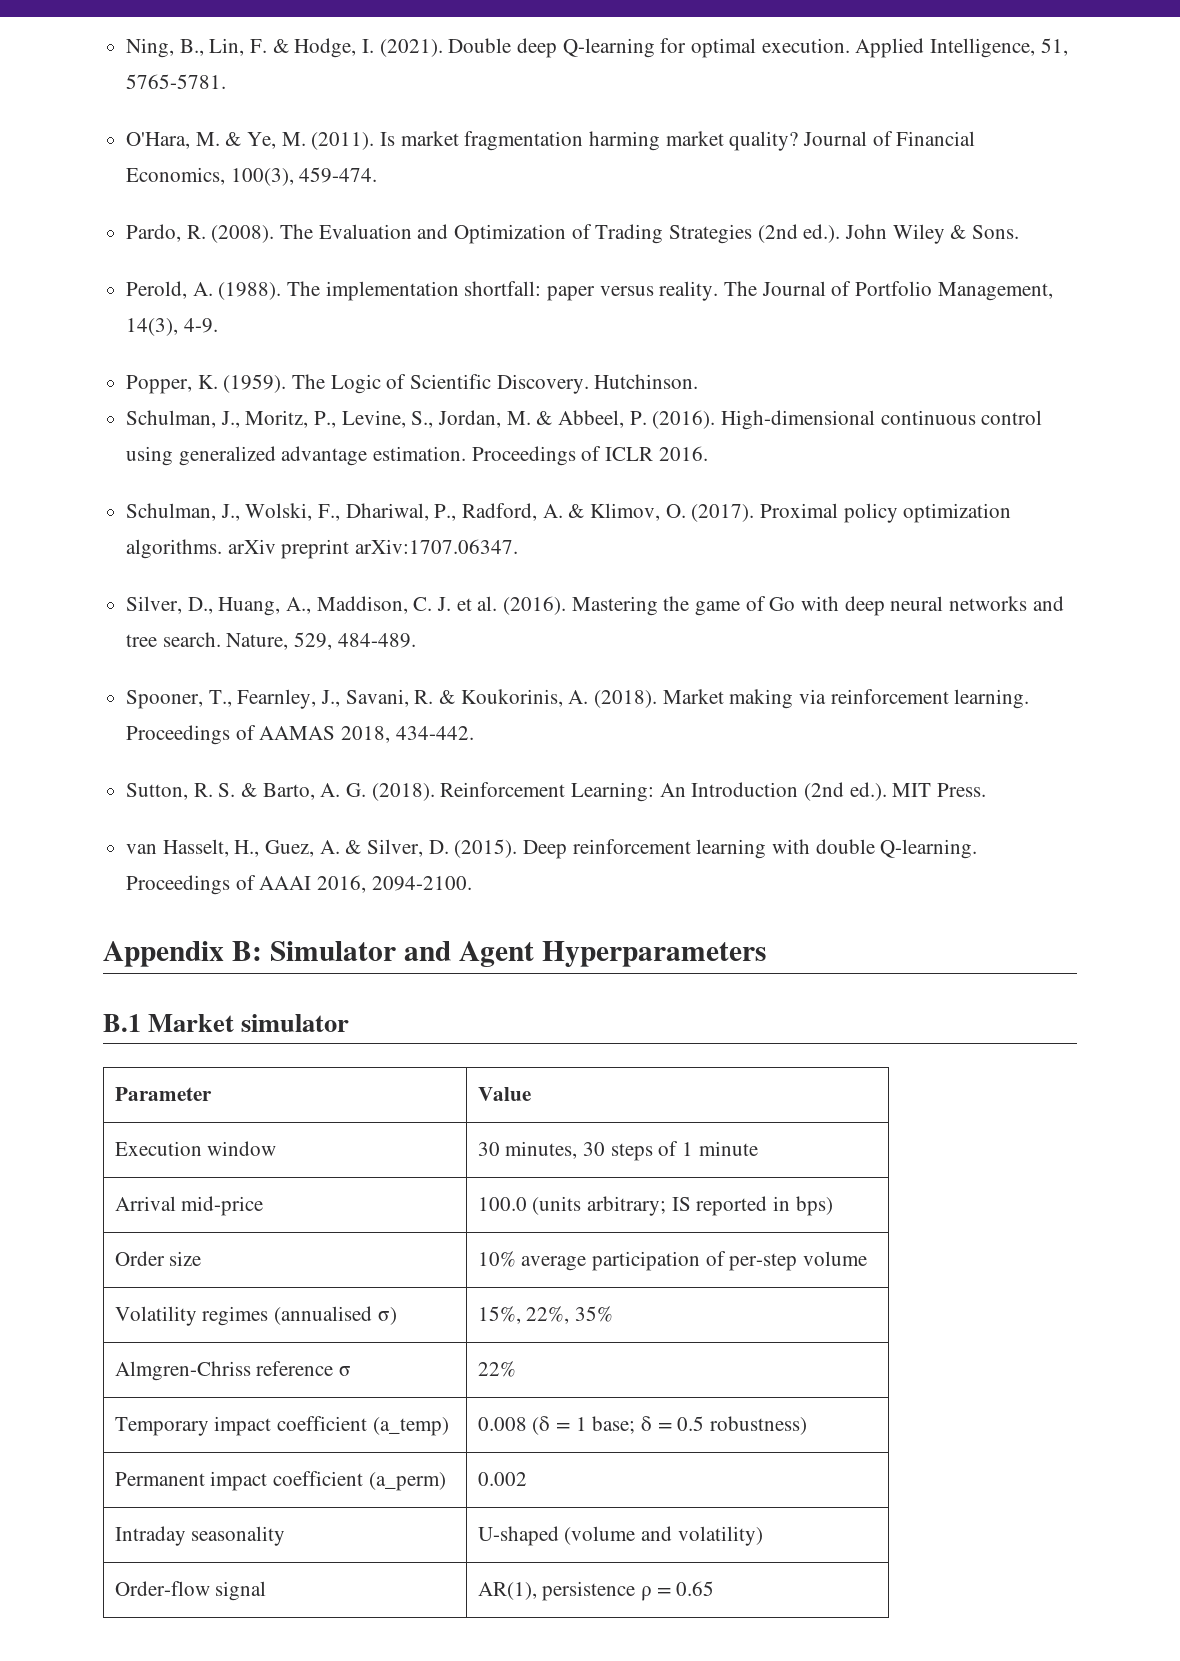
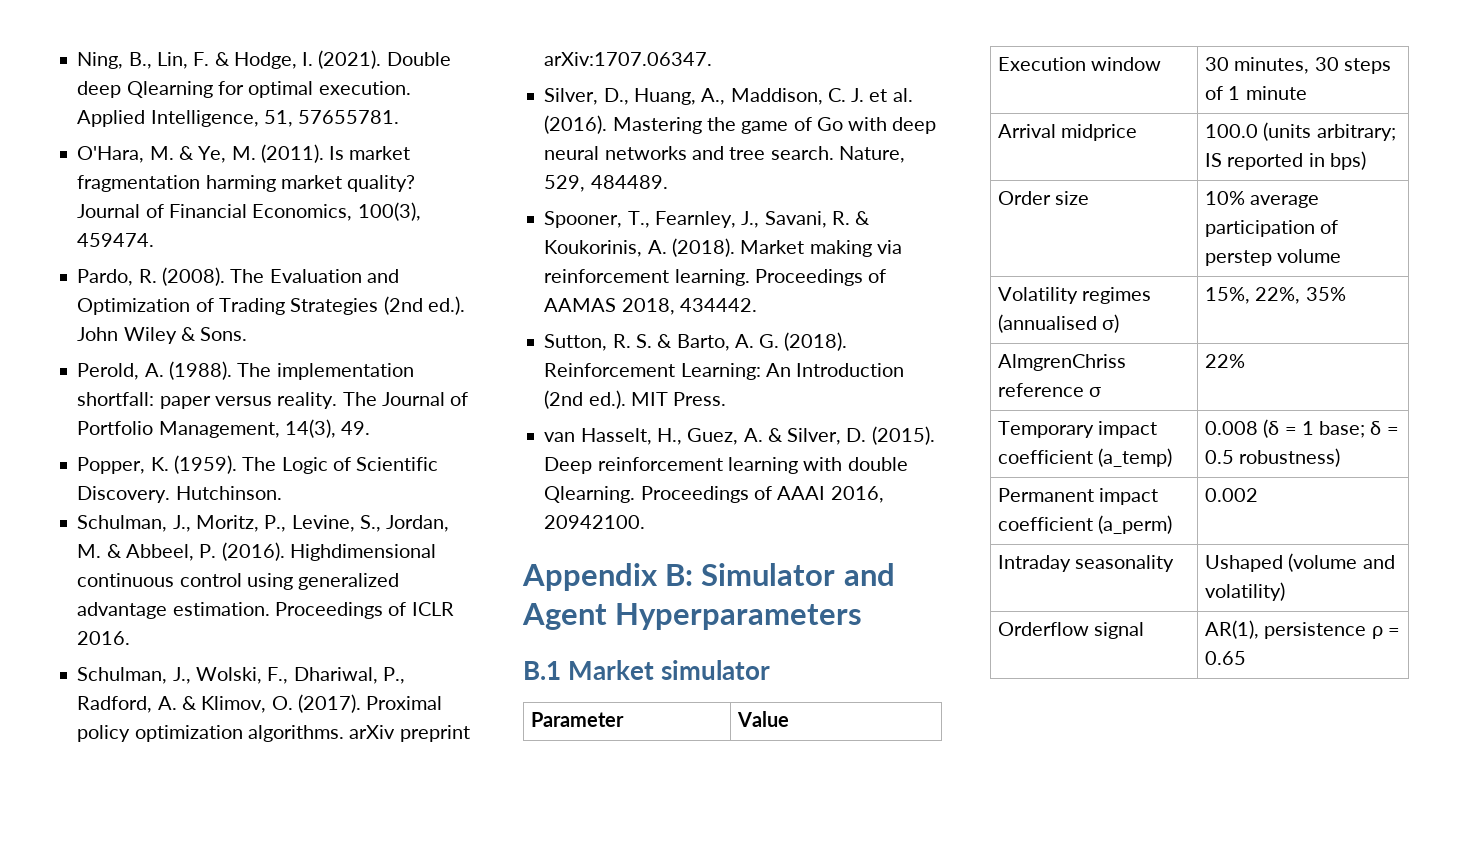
- Double deep Q-learning for optimal execution.
+ Double deep Qlearning for optimal execution.
- Applied Intelligence, 51, 5765-5781.
+ Applied Intelligence, 51, 57655781.
- Journal of Financial Economics, 100(3), 459-474.
+ Journal of Financial Economics, 100(3), 459474.
- The Journal of Portfolio Management, 14(3), 4-9.
+ The Journal of Portfolio Management, 14(3), 49.
- High-dimensional continuous control using generalized advantage estimation.
+ Highdimensional continuous control using generalized advantage estimation.
- Nature, 529, 484-489.
+ Nature, 529, 484489.
- Proceedings of AAMAS 2018, 434-442.
+ Proceedings of AAMAS 2018, 434442.
- Deep reinforcement learning with double Q-learning.
+ Deep reinforcement learning with double Qlearning.
- Proceedings of AAAI 2016, 2094-2100.
+ Proceedings of AAAI 2016, 20942100.
- Arrival mid-price | 100.0 (units arbitrary; IS reported in bps)
+ Arrival midprice | 100.0 (units arbitrary; IS reported in bps)
- Order size | 10% average participation of per-step volume
+ Order size | 10% average participation of perstep volume
- Almgren-Chriss reference σ | 22%
+ AlmgrenChriss reference σ | 22%
- Intraday seasonality | U-shaped (volume and volatility)
+ Intraday seasonality | Ushaped (volume and volatility)
- Order-flow signal | AR(1), persistence ρ = 0.65
+ Orderflow signal | AR(1), persistence ρ = 0.65

